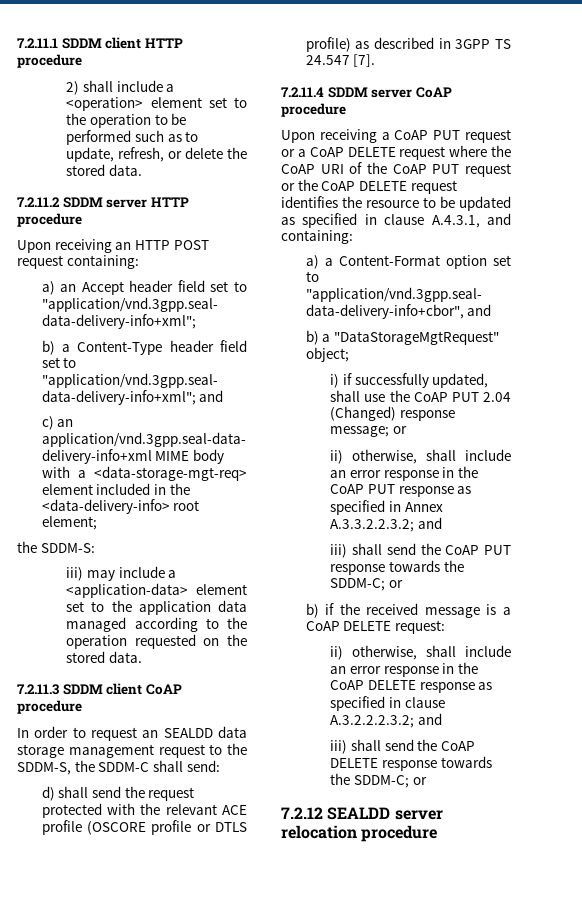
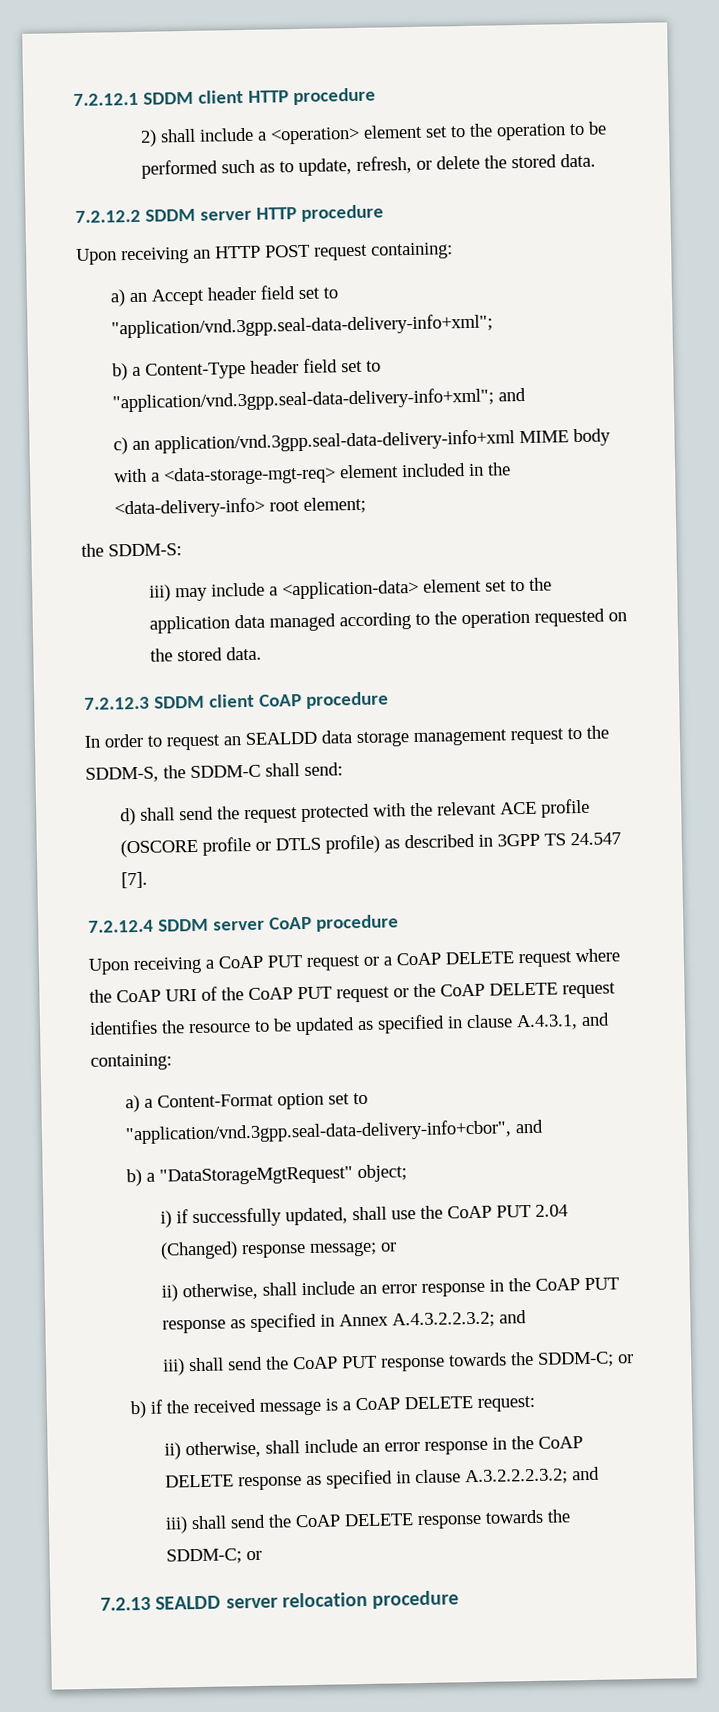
- 7.2.11.1 SDDM client HTTP procedure
+ 7.2.12.1 SDDM client HTTP procedure
- 7.2.11.2 SDDM server HTTP procedure
+ 7.2.12.2 SDDM server HTTP procedure
- 7.2.11.3 SDDM client CoAP procedure
+ 7.2.12.3 SDDM client CoAP procedure
- 7.2.11.4 SDDM server CoAP procedure
+ 7.2.12.4 SDDM server CoAP procedure
- ii) otherwise, shall include an error response in the CoAP PUT response as specified in Annex A.3.3.2.2.3.2; and
+ ii) otherwise, shall include an error response in the CoAP PUT response as specified in Annex A.4.3.2.2.3.2; and
- 7.2.12 SEALDD server relocation procedure
+ 7.2.13 SEALDD server relocation procedure

